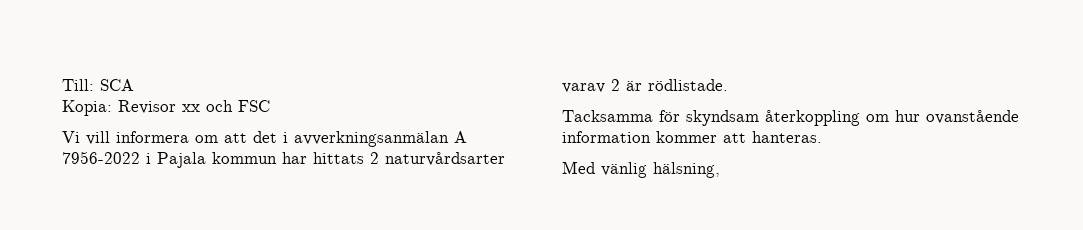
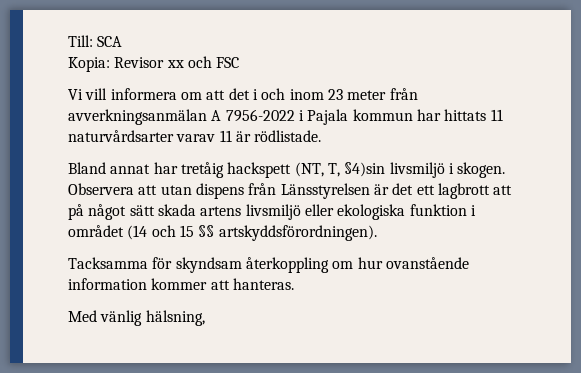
- Vi vill informera om att det i avverkningsanmälan A 7956-2022 i Pajala kommun har hittats 2 naturvårdsarter varav 2 är rödlistade.
+ Vi vill informera om att det i och inom 23 meter från avverkningsanmälan A 7956-2022 i Pajala kommun har hittats 11 naturvårdsarter varav 11 är rödlistade.
+ Bland annat har tretåig hackspett (NT, T, §4)sin livsmiljö i skogen. Observera att utan dispens från Länsstyrelsen är det ett lagbrott att på något sätt skada artens livsmiljö eller ekologiska funktion i området (14 och 15 §§ artskyddsförordningen).

